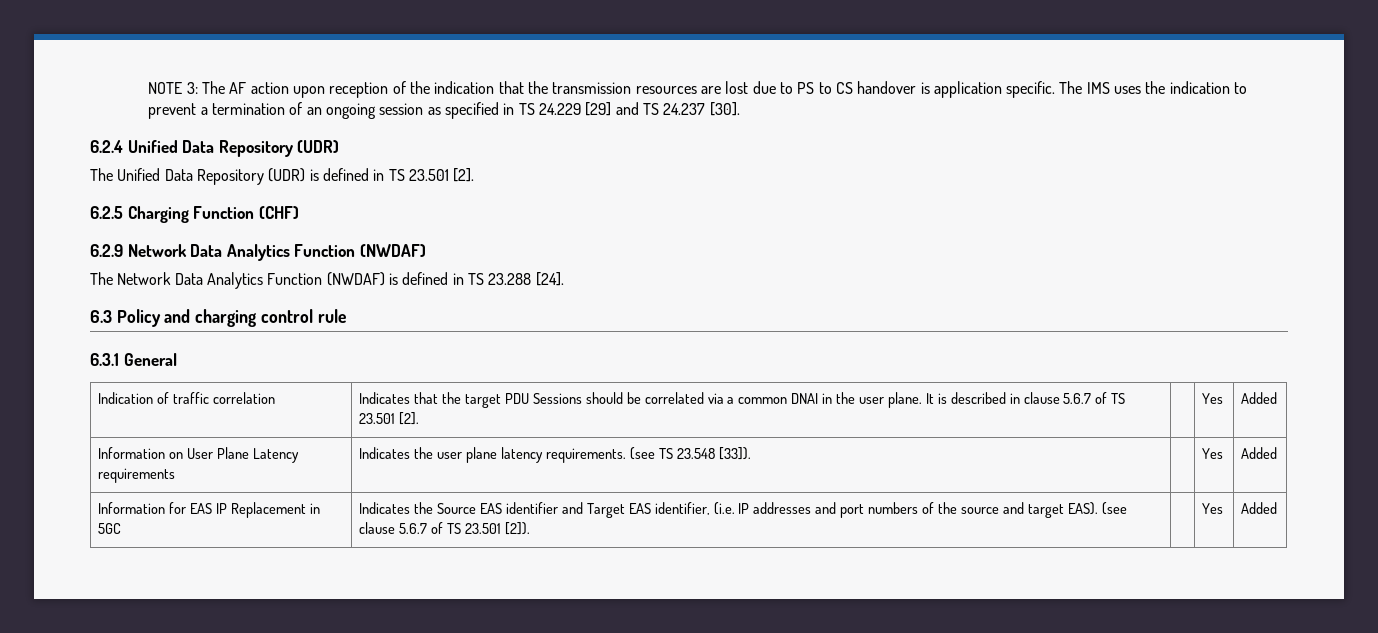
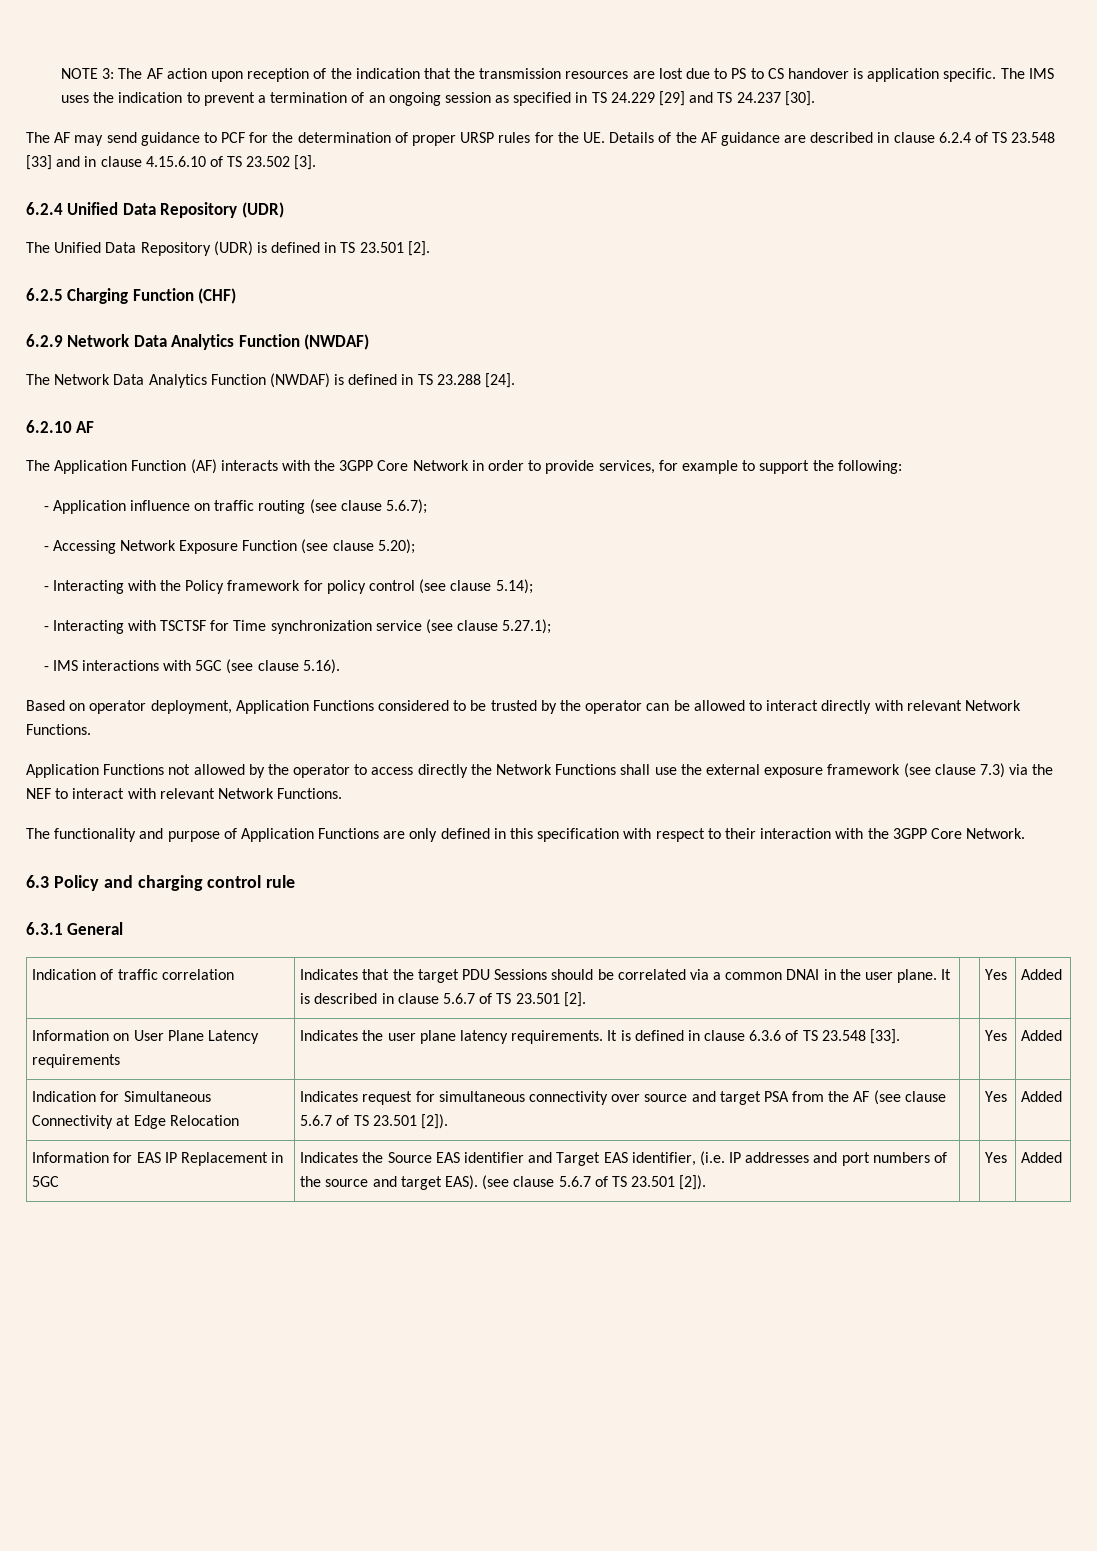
+ The AF may send guidance to PCF for the determination of proper URSP rules for the UE. Details of the AF guidance are described in clause 6.2.4 of TS 23.548 [33] and in clause 4.15.6.10 of TS 23.502 [3].
+ 6.2.10 AF
+ The Application Function (AF) interacts with the 3GPP Core Network in order to provide services, for example to support the following:
+ - Application influence on traffic routing (see clause 5.6.7);
+ - Accessing Network Exposure Function (see clause 5.20);
+ - Interacting with the Policy framework for policy control (see clause 5.14);
+ - Interacting with TSCTSF for Time synchronization service (see clause 5.27.1);
+ - IMS interactions with 5GC (see clause 5.16).
+ Based on operator deployment, Application Functions considered to be trusted by the operator can be allowed to interact directly with relevant Network Functions.
+ Application Functions not allowed by the operator to access directly the Network Functions shall use the external exposure framework (see clause 7.3) via the NEF to interact with relevant Network Functions.
+ The functionality and purpose of Application Functions are only defined in this specification with respect to their interaction with the 3GPP Core Network.
- Information on User Plane Latency requirements | Indicates the user plane latency requirements. (see TS 23.548 [33]). | | Yes | Added
+ Information on User Plane Latency requirements | Indicates the user plane latency requirements. It is defined in clause 6.3.6 of TS 23.548 [33]. | | Yes | Added
+ Indication for Simultaneous Connectivity at Edge Relocation | Indicates request for simultaneous connectivity over source and target PSA from the AF (see clause 5.6.7 of TS 23.501 [2]). | | Yes | Added

